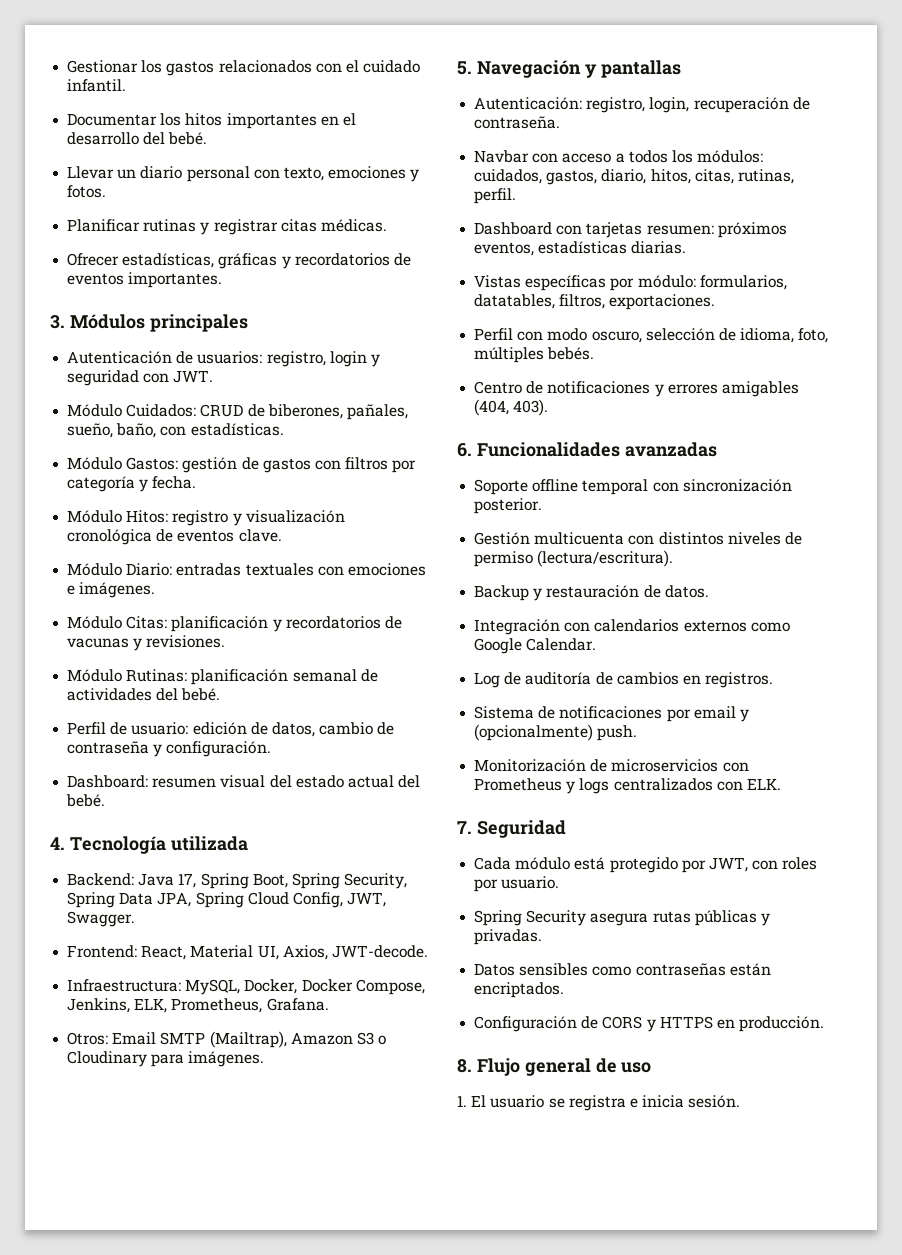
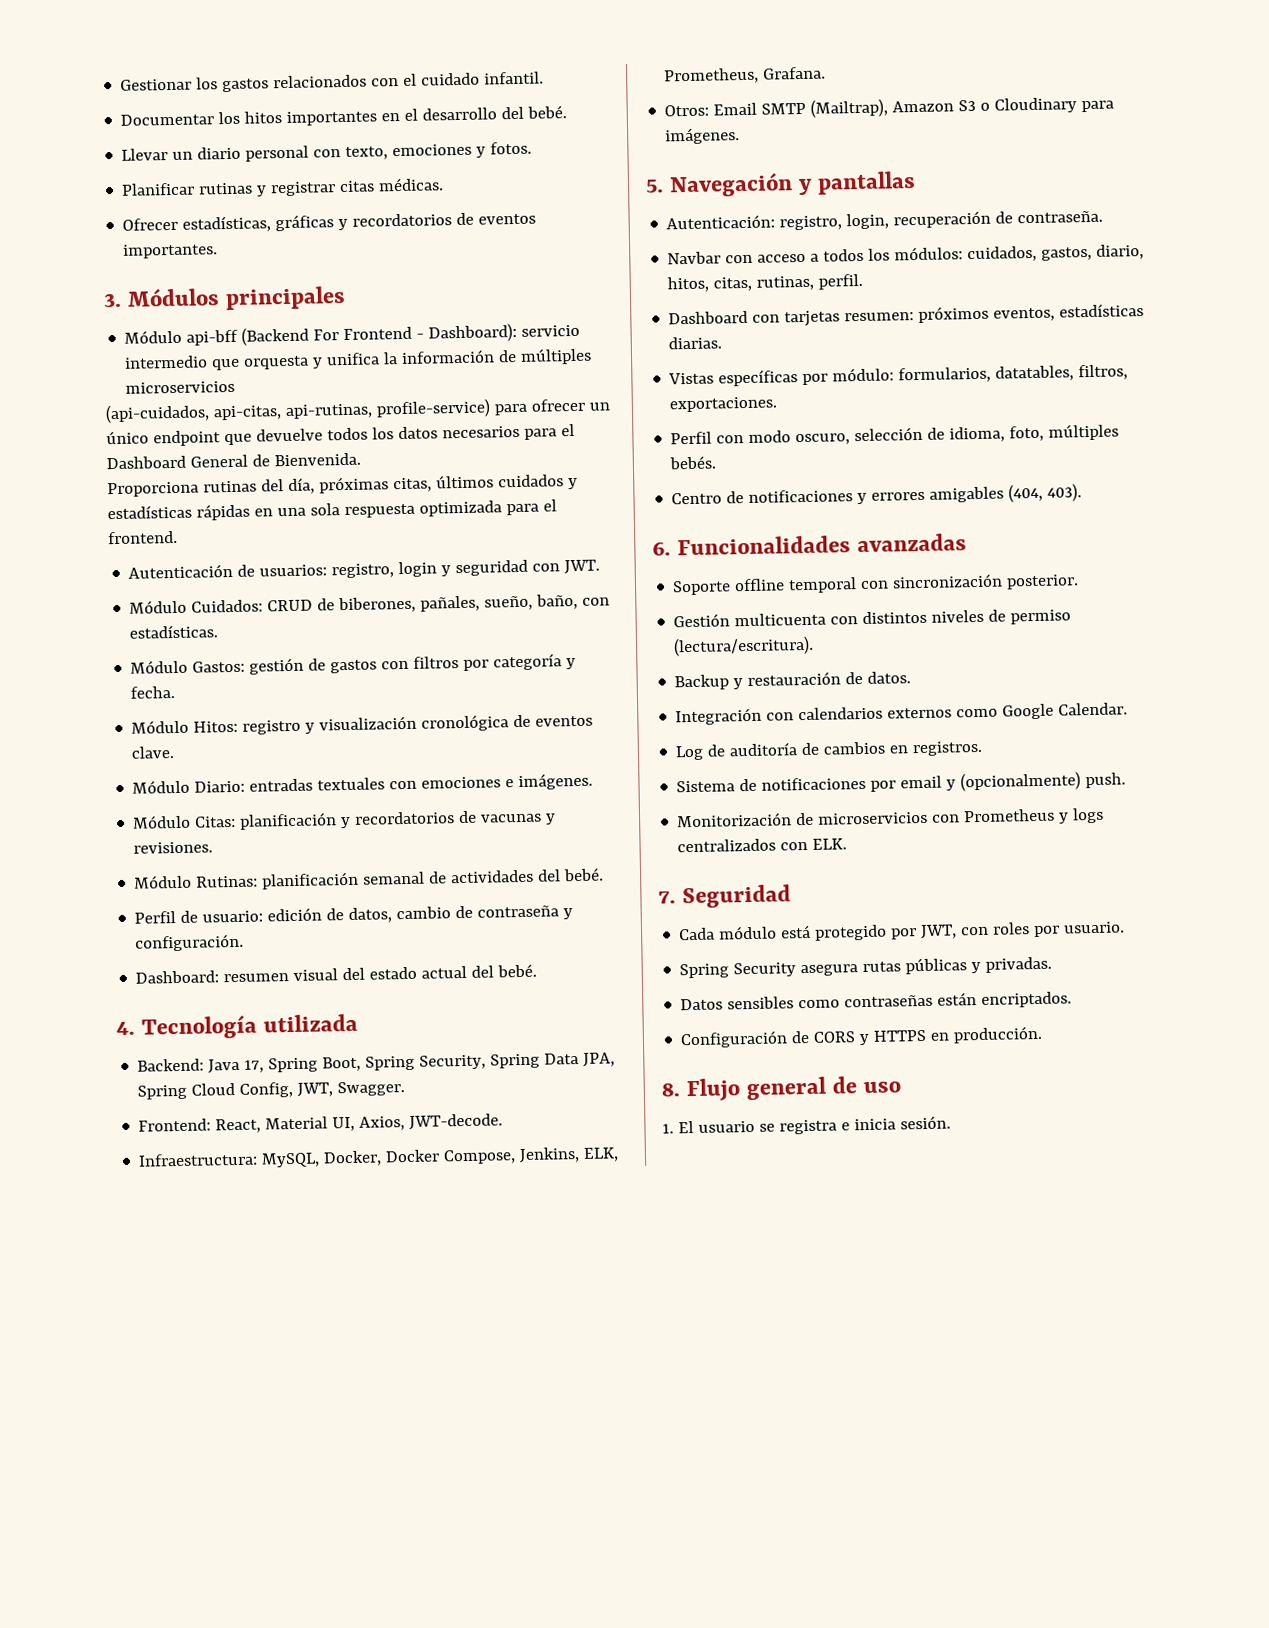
+ Módulo api-bff (Backend For Frontend - Dashboard): servicio intermedio que orquesta y unifica la información de múltiples microservicios
+ (api-cuidados, api-citas, api-rutinas, profile-service) para ofrecer un único endpoint que devuelve todos los datos necesarios para el Dashboard General de Bienvenida.
+ Proporciona rutinas del día, próximas citas, últimos cuidados y estadísticas rápidas en una sola respuesta optimizada para el frontend.

